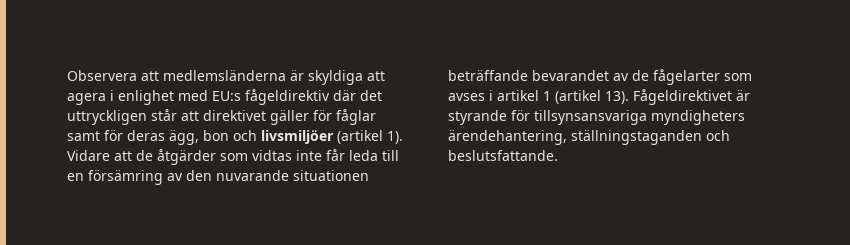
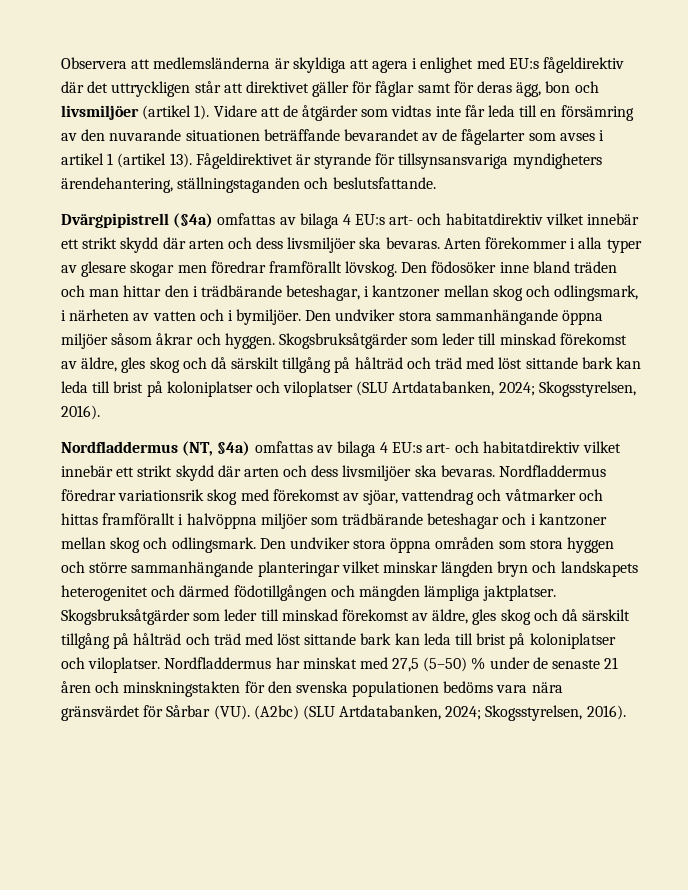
+ Dvärgpipistrell (§4a) omfattas av bilaga 4 EU:s art- och habitatdirektiv vilket innebär ett strikt skydd där arten och dess livsmiljöer ska bevaras. Arten förekommer i alla typer av glesare skogar men föredrar framförallt lövskog. Den födosöker inne bland träden och man hittar den i trädbärande beteshagar, i kantzoner mellan skog och odlingsmark, i närheten av vatten och i bymiljöer. Den undviker stora sammanhängande öppna miljöer såsom åkrar och hyggen. Skogsbruksåtgärder som leder till minskad förekomst av äldre, gles skog och då särskilt tillgång på hålträd och träd med löst sittande bark kan leda till brist på koloniplatser och viloplatser (SLU Artdatabanken, 2024; Skogsstyrelsen, 2016).
+ Nordfladdermus (NT, §4a) omfattas av bilaga 4 EU:s art- och habitatdirektiv vilket innebär ett strikt skydd där arten och dess livsmiljöer ska bevaras. Nordfladdermus föredrar variationsrik skog med förekomst av sjöar, vattendrag och våtmarker och hittas framförallt i halvöppna miljöer som trädbärande beteshagar och i kantzoner mellan skog och odlingsmark. Den undviker stora öppna områden som stora hyggen och större sammanhängande planteringar vilket minskar längden bryn och landskapets heterogenitet och därmed födotillgången och mängden lämpliga jaktplatser. Skogsbruksåtgärder som leder till minskad förekomst av äldre, gles skog och då särskilt tillgång på hålträd och träd med löst sittande bark kan leda till brist på koloniplatser och viloplatser. Nordfladdermus har minskat med 27,5 (5–50) % under de senaste 21 åren och minskningstakten för den svenska populationen bedöms vara nära gränsvärdet för Sårbar (VU). (A2bc) (SLU Artdatabanken, 2024; Skogsstyrelsen, 2016).

